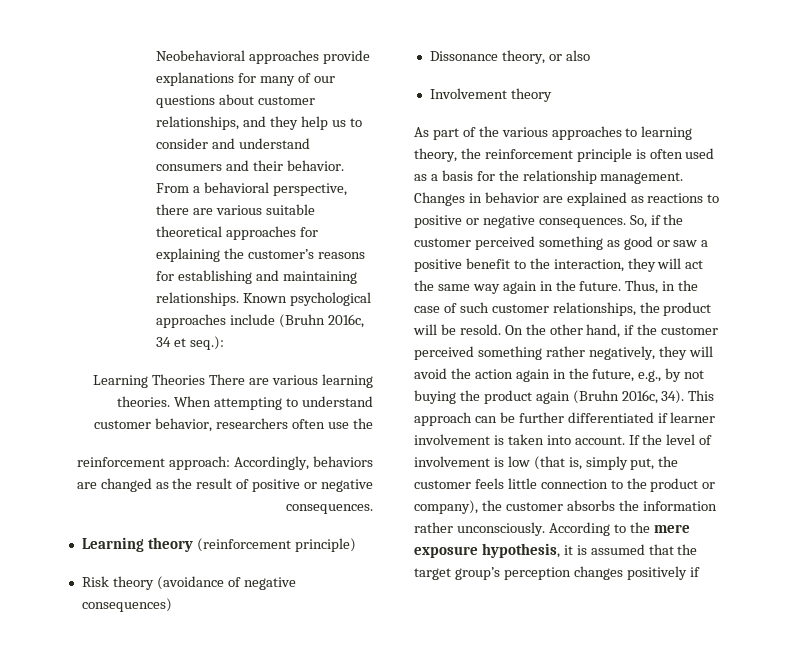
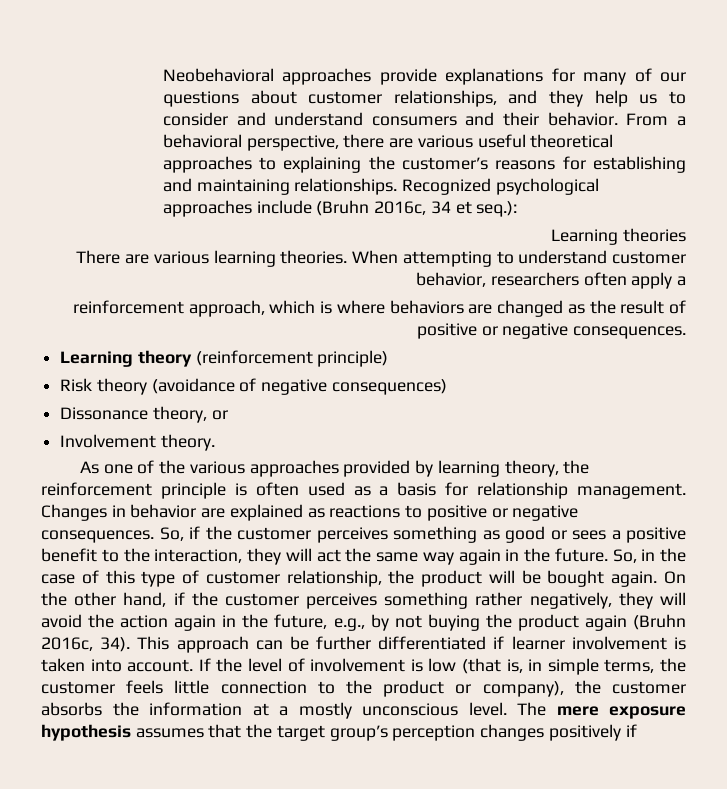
- From a behavioral perspective, there are various suitable theoretical approaches for explaining the customer’s reasons for establishing and maintaining relationships.
+ From a behavioral perspective, there are various useful theoretical approaches to explaining the customer’s reasons for establishing and maintaining relationships.
- Known psychological approaches include (Bruhn 2016c, 34 et seq.):
+ Recognized psychological approaches include (Bruhn 2016c, 34 et seq.):
- Learning Theories There are various learning theories.
+ Learning theories
+ There are various learning theories.
- When attempting to understand customer behavior, researchers often use the
- reinforcement approach: Accordingly, behaviors are changed as the result of positive or negative consequences.
+ When attempting to understand customer behavior, researchers often apply a
+ reinforcement approach, which is where behaviors are changed as the result of positive or negative consequences.
- Dissonance theory, or also
+ Dissonance theory, or
- Involvement theory
+ Involvement theory.
- As part of the various approaches to learning theory, the reinforcement principle is often used as a basis for the relationship management.
+ As one of the various approaches provided by learning theory, the reinforcement principle is often used as a basis for relationship management.
- So, if the customer perceived something as good or saw a positive benefit to the interaction, they will act the same way again in the future.
+ So, if the customer perceives something as good or sees a positive benefit to the interaction, they will act the same way again in the future.
- Thus, in the case of such customer relationships, the product will be resold.
+ So, in the case of this type of customer relationship, the product will be bought again.
- On the other hand, if the customer perceived something rather negatively, they will avoid the action again in the future, e.g., by not buying the product again (Bruhn 2016c, 34).
+ On the other hand, if the customer perceives something rather negatively, they will avoid the action again in the future, e.g., by not buying the product again (Bruhn 2016c, 34).
- If the level of involvement is low (that is, simply put, the customer feels little connection to the product or company), the customer absorbs the information rather unconsciously. According to the mere exposure hypothesis, it is assumed that the target group’s perception changes positively if
+ If the level of involvement is low (that is, in simple terms, the customer feels little connection to the product or company), the customer absorbs the information at a mostly unconscious level. The mere exposure hypothesis assumes that the target group’s perception changes positively if

